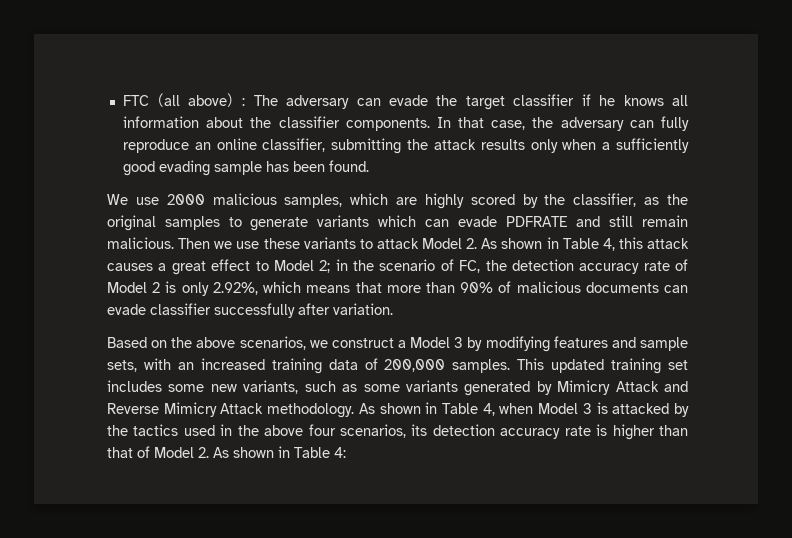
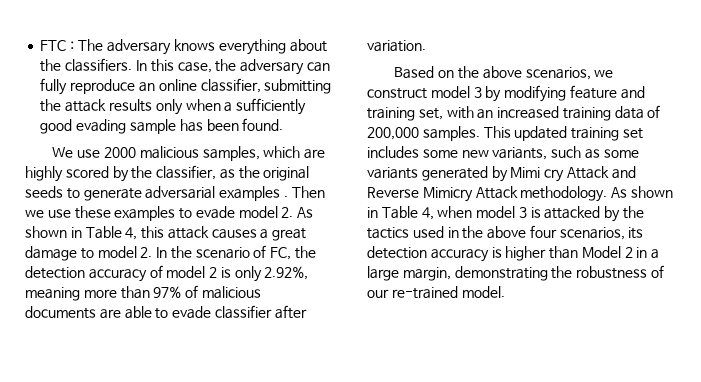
- FTC（all above）: The adversary can evade the target classifier if he knows all information about the classifier components. In that case, the adversary can fully reproduce an online classifier, submitting the attack results only when a sufficiently good evading sample has been found.
+ FTC：The adversary knows everything about the classifiers. In this case, the adversary can fully reproduce an online classifier, submitting the attack results only when a sufficiently good evading sample has been found.
- We use 2000 malicious samples, which are highly scored by the classifier, as the original samples to generate variants which can evade PDFRATE and still remain malicious. Then we use these variants to attack Model 2. As shown in Table 4, this attack causes a great effect to Model 2; in the scenario of FC, the detection accuracy rate of Model 2 is only 2.92%, which means that more than 90% of malicious documents can evade classifier successfully after variation.
+ We use 2000 malicious samples, which are highly scored by the classifier, as the original seeds to generate adversarial examples . Then we use these examples to evade model 2. As shown in Table 4, this attack causes a great damage to model 2. In the scenario of FC, the detection accuracy of model 2 is only 2.92%, meaning more than 97% of malicious documents are able to evade classifier after variation.
- Based on the above scenarios, we construct a Model 3 by modifying features and sample sets, with an increased training data of 200,000 samples.
+ Based on the above scenarios, we construct model 3 by modifying feature and training set, with an increased training data of 200,000 samples.
- This updated training set includes some new variants, such as some variants generated by Mimicry Attack and Reverse Mimicry Attack methodology.
+ This updated training set includes some new variants, such as some variants generated by Mimi cry Attack and Reverse Mimicry Attack methodology.
- As shown in Table 4, when Model 3 is attacked by the tactics used in the above four scenarios, its detection accuracy rate is higher than that of Model 2. As shown in Table 4:
+ As shown in Table 4, when model 3 is attacked by the tactics used in the above four scenarios, its detection accuracy is higher than Model 2 in a large margin, demonstrating the robustness of our re-trained model.

